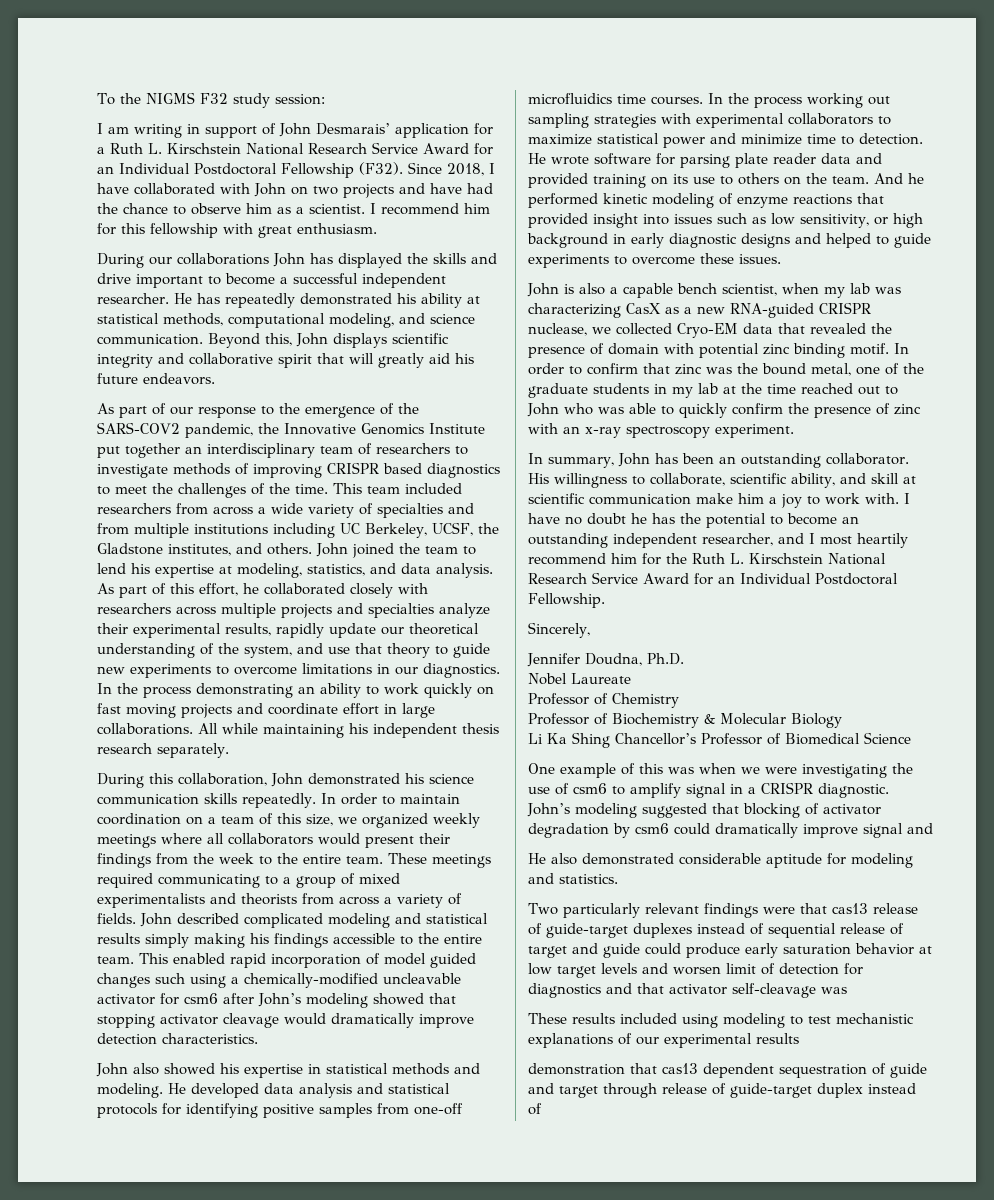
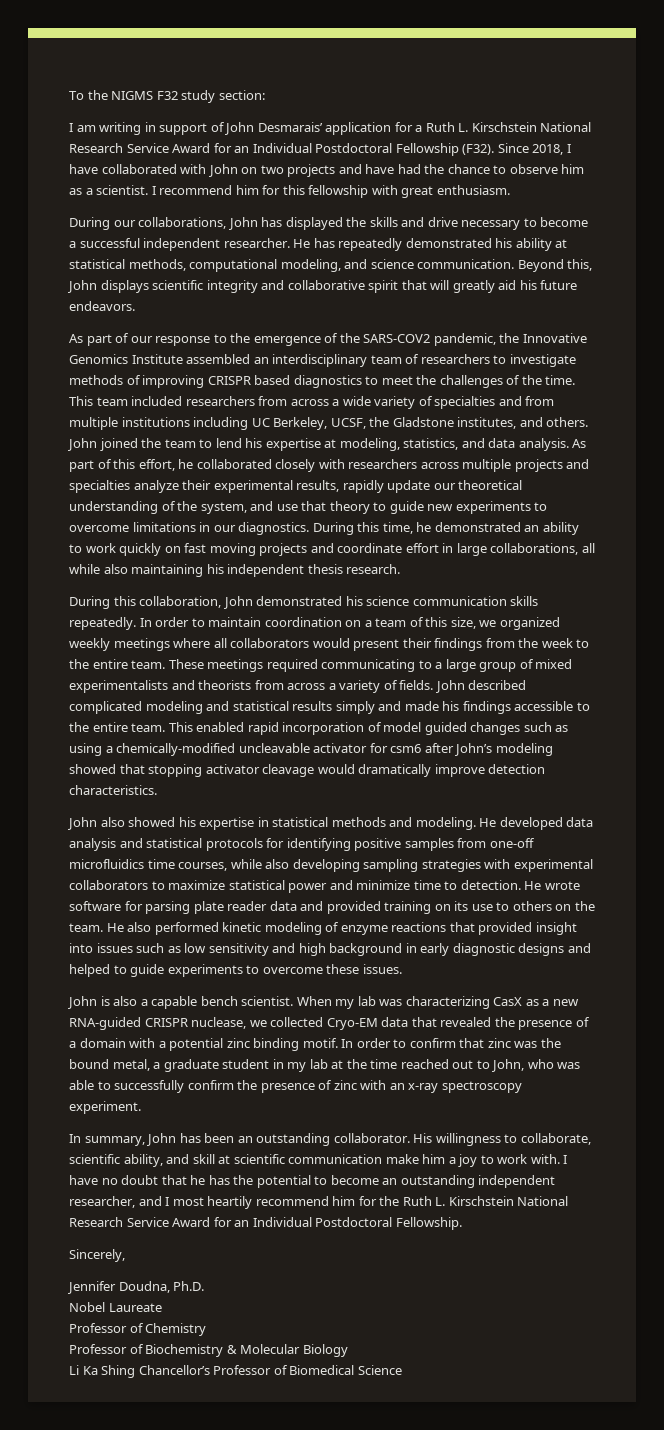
- To the NIGMS F32 study session:
+ To the NIGMS F32 study section:
- During our collaborations John has displayed the skills and drive important to become a successful independent researcher.
+ During our collaborations, John has displayed the skills and drive necessary to become a successful independent researcher.
- As part of our response to the emergence of the SARS-COV2 pandemic, the Innovative Genomics Institute put together an interdisciplinary team of researchers to investigate methods of improving CRISPR based diagnostics to meet the challenges of the time.
+ As part of our response to the emergence of the SARS-COV2 pandemic, the Innovative Genomics Institute assembled an interdisciplinary team of researchers to investigate methods of improving CRISPR based diagnostics to meet the challenges of the time.
- In the process demonstrating an ability to work quickly on fast moving projects and coordinate effort in large collaborations. All while maintaining his independent thesis research separately.
+ During this time, he demonstrated an ability to work quickly on fast moving projects and coordinate effort in large collaborations, all while also maintaining his independent thesis research.
- These meetings required communicating to a group of mixed experimentalists and theorists from across a variety of fields.
+ These meetings required communicating to a large group of mixed experimentalists and theorists from across a variety of fields.
- John described complicated modeling and statistical results simply making his findings accessible to the entire team.
+ John described complicated modeling and statistical results simply and made his findings accessible to the entire team.
- This enabled rapid incorporation of model guided changes such using a chemically-modified uncleavable activator for csm6 after John’s modeling showed that stopping activator cleavage would dramatically improve detection characteristics.
+ This enabled rapid incorporation of model guided changes such as using a chemically-modified uncleavable activator for csm6 after John’s modeling showed that stopping activator cleavage would dramatically improve detection characteristics.
- He developed data analysis and statistical protocols for identifying positive samples from one-off microfluidics time courses. In the process working out sampling strategies with experimental collaborators to maximize statistical power and minimize time to detection.
+ He developed data analysis and statistical protocols for identifying positive samples from one-off microfluidics time courses, while also developing sampling strategies with experimental collaborators to maximize statistical power and minimize time to detection.
- And he performed kinetic modeling of enzyme reactions that provided insight into issues such as low sensitivity, or high background in early diagnostic designs and helped to guide experiments to overcome these issues.
+ He also performed kinetic modeling of enzyme reactions that provided insight into issues such as low sensitivity and high background in early diagnostic designs and helped to guide experiments to overcome these issues.
- John is also a capable bench scientist, when my lab was characterizing CasX as a new RNA-guided CRISPR nuclease, we collected Cryo-EM data that revealed the presence of domain with potential zinc binding motif.
+ John is also a capable bench scientist. When my lab was characterizing CasX as a new RNA-guided CRISPR nuclease, we collected Cryo-EM data that revealed the presence of a domain with a potential zinc binding motif.
- In order to confirm that zinc was the bound metal, one of the graduate students in my lab at the time reached out to John who was able to quickly confirm the presence of zinc with an x-ray spectroscopy experiment.
+ In order to confirm that zinc was the bound metal, a graduate student in my lab at the time reached out to John, who was able to successfully confirm the presence of zinc with an x-ray spectroscopy experiment.
- I have no doubt he has the potential to become an outstanding independent researcher, and I most heartily recommend him for the Ruth L. Kirschstein National Research Service Award for an Individual Postdoctoral Fellowship.
+ I have no doubt that he has the potential to become an outstanding independent researcher, and I most heartily recommend him for the Ruth L. Kirschstein National Research Service Award for an Individual Postdoctoral Fellowship.
- One example of this was when we were investigating the use of csm6 to amplify signal in a CRISPR diagnostic. John’s modeling suggested that blocking of activator degradation by csm6 could dramatically improve signal and
- He also demonstrated considerable aptitude for modeling and statistics.
- Two particularly relevant findings were that cas13 release of guide-target duplexes instead of sequential release of target and guide could produce early saturation behavior at low target levels and worsen limit of detection for diagnostics and that activator self-cleavage was
- These results included using modeling to test mechanistic explanations of our experimental results
- demonstration that cas13 dependent sequestration of guide and target through release of guide-target duplex instead of

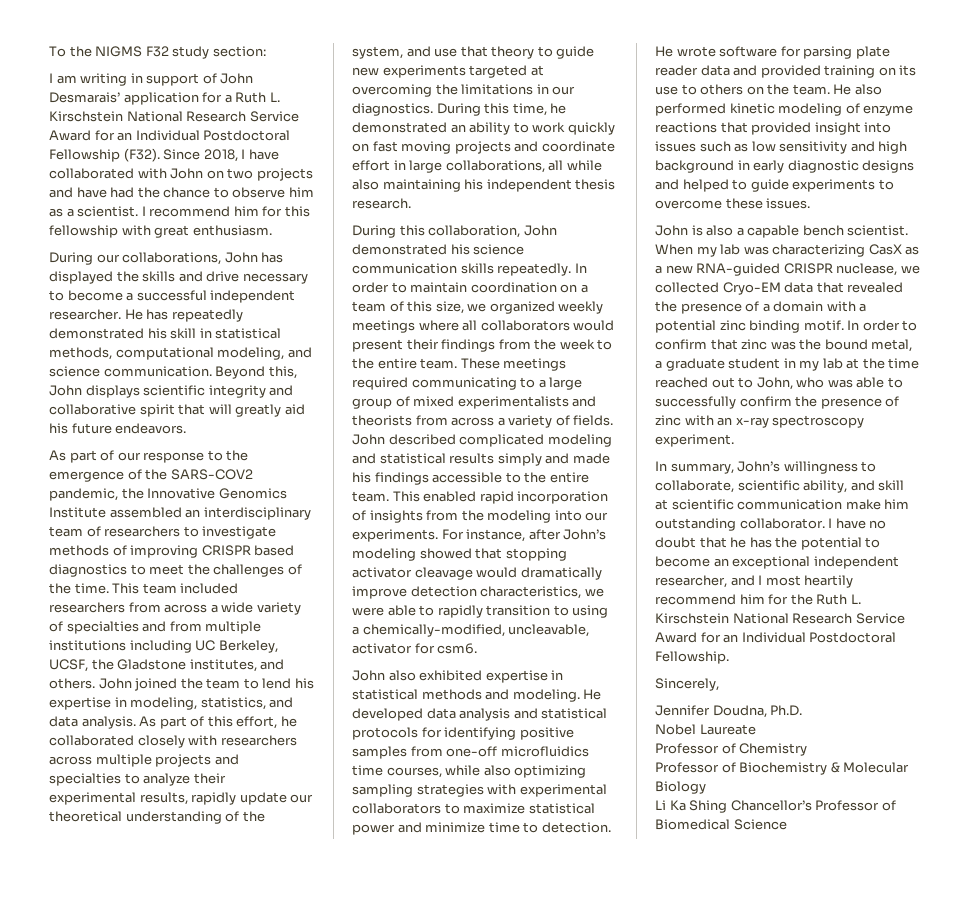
- He has repeatedly demonstrated his ability at statistical methods, computational modeling, and science communication.
+ He has repeatedly demonstrated his skill in statistical methods, computational modeling, and science communication.
- John joined the team to lend his expertise at modeling, statistics, and data analysis.
+ John joined the team to lend his expertise in modeling, statistics, and data analysis.
- As part of this effort, he collaborated closely with researchers across multiple projects and specialties analyze their experimental results, rapidly update our theoretical understanding of the system, and use that theory to guide new experiments to overcome limitations in our diagnostics.
+ As part of this effort, he collaborated closely with researchers across multiple projects and specialties to analyze their experimental results, rapidly update our theoretical understanding of the system, and use that theory to guide new experiments targeted at overcoming the limitations in our diagnostics.
- This enabled rapid incorporation of model guided changes such as using a chemically-modified uncleavable activator for csm6 after John’s modeling showed that stopping activator cleavage would dramatically improve detection characteristics.
+ This enabled rapid incorporation of insights from the modeling into our experiments. For instance, after John’s modeling showed that stopping activator cleavage would dramatically improve detection characteristics, we were able to rapidly transition to using a chemically-modified, uncleavable, activator for csm6.
- John also showed his expertise in statistical methods and modeling.
+ John also exhibited expertise in statistical methods and modeling.
- He developed data analysis and statistical protocols for identifying positive samples from one-off microfluidics time courses, while also developing sampling strategies with experimental collaborators to maximize statistical power and minimize time to detection.
+ He developed data analysis and statistical protocols for identifying positive samples from one-off microfluidics time courses, while also optimizing sampling strategies with experimental collaborators to maximize statistical power and minimize time to detection.
- In summary, John has been an outstanding collaborator. His willingness to collaborate, scientific ability, and skill at scientific communication make him a joy to work with.
+ In summary, John’s willingness to collaborate, scientific ability, and skill at scientific communication make him outstanding collaborator.
- I have no doubt that he has the potential to become an outstanding independent researcher, and I most heartily recommend him for the Ruth L. Kirschstein National Research Service Award for an Individual Postdoctoral Fellowship.
+ I have no doubt that he has the potential to become an exceptional independent researcher, and I most heartily recommend him for the Ruth L. Kirschstein National Research Service Award for an Individual Postdoctoral Fellowship.

